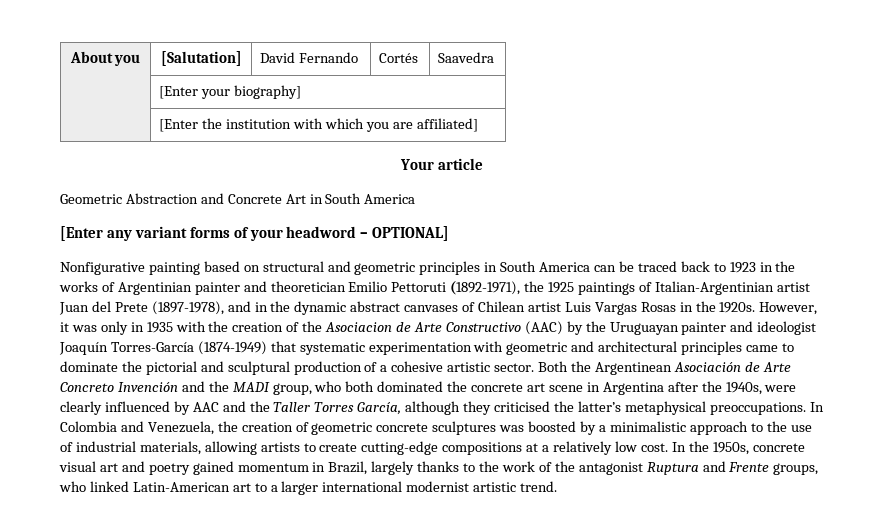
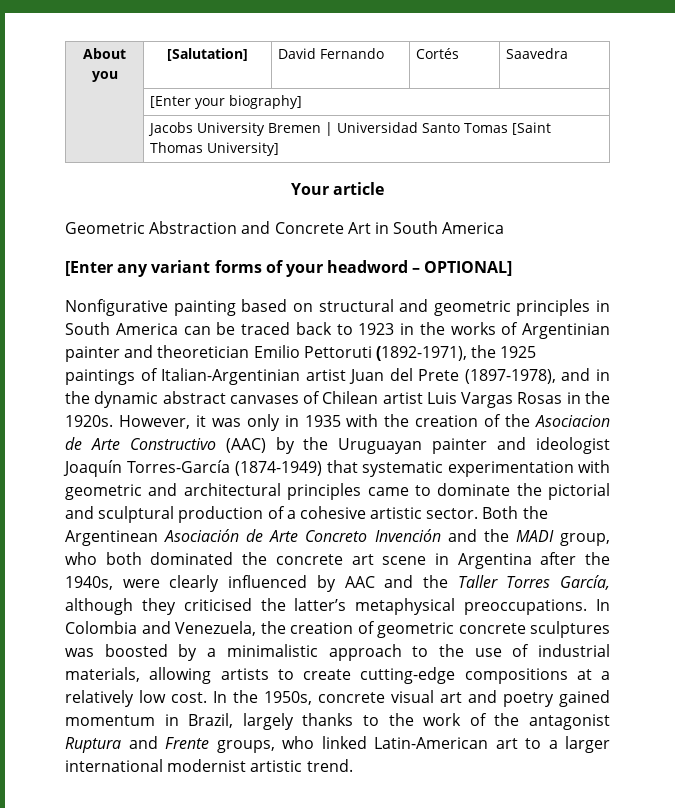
- | [Enter the institution with which you are affiliated]
+ | Jacobs University Bremen | Universidad Santo Tomas [Saint Thomas University]

